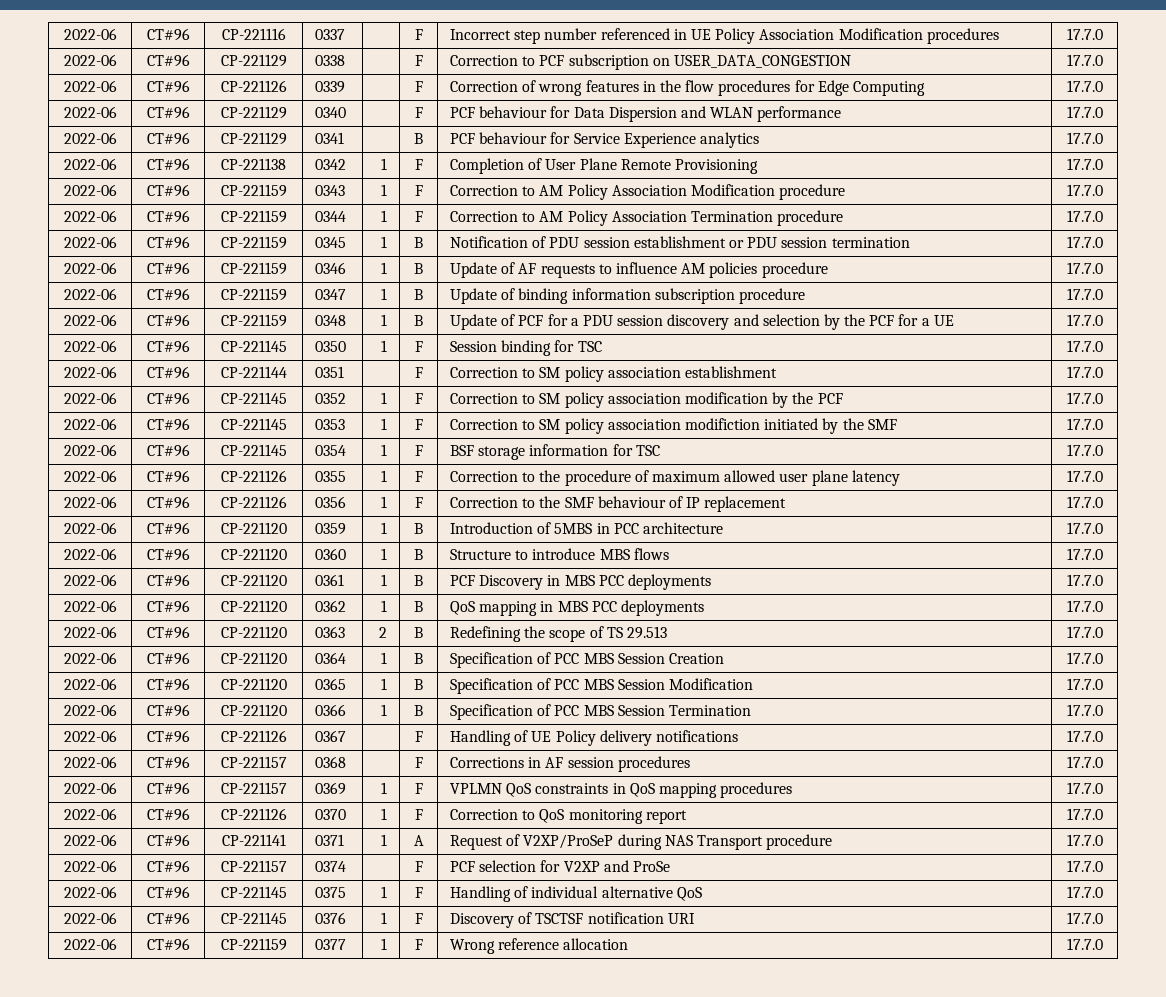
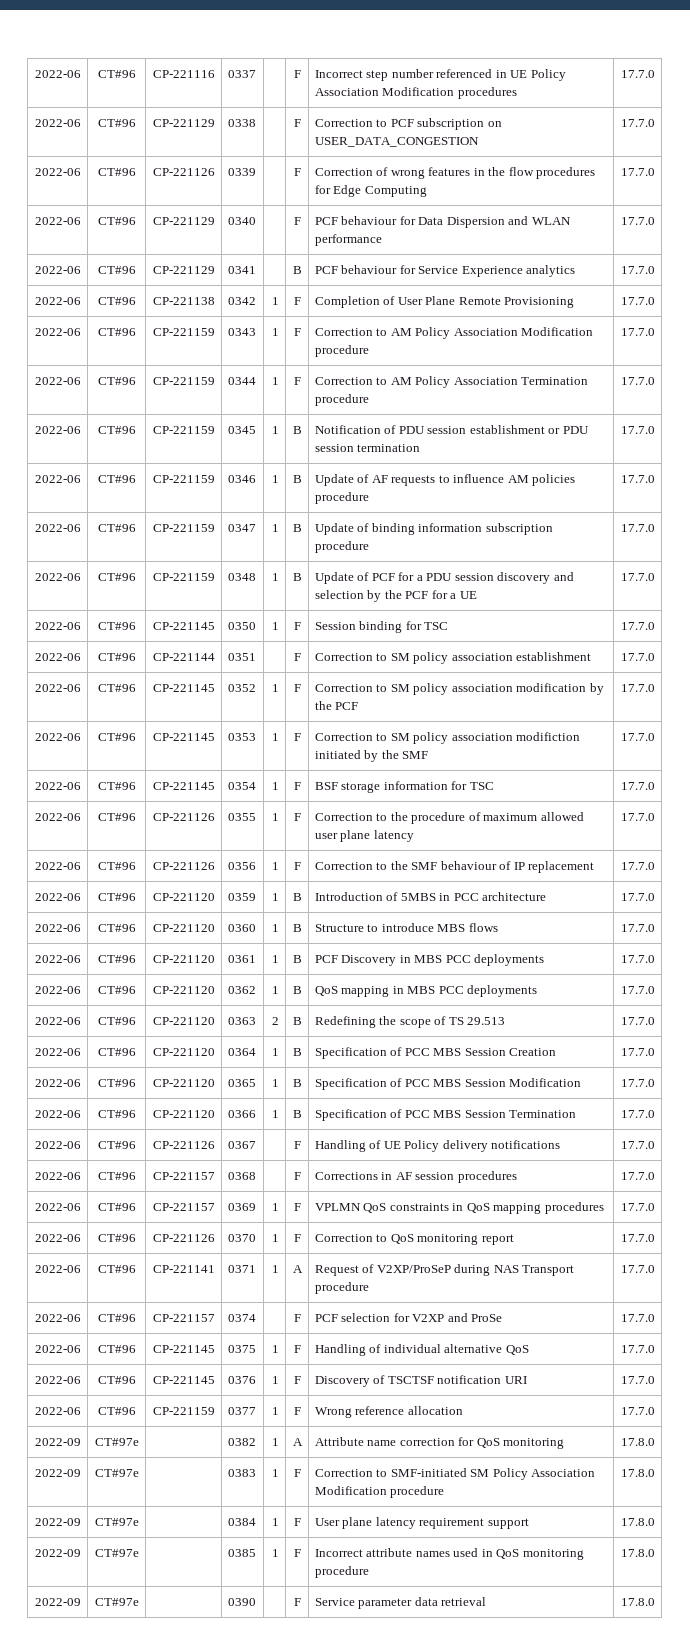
+ 2022-09 | CT#97e | | 0382 | 1 | A | Attribute name correction for QoS monitoring | 17.8.0
+ 2022-09 | CT#97e | | 0383 | 1 | F | Correction to SMF-initiated SM Policy Association Modification procedure | 17.8.0
+ 2022-09 | CT#97e | | 0384 | 1 | F | User plane latency requirement support | 17.8.0
+ 2022-09 | CT#97e | | 0385 | 1 | F | Incorrect attribute names used in QoS monitoring procedure | 17.8.0
+ 2022-09 | CT#97e | | 0390 | | F | Service parameter data retrieval | 17.8.0

